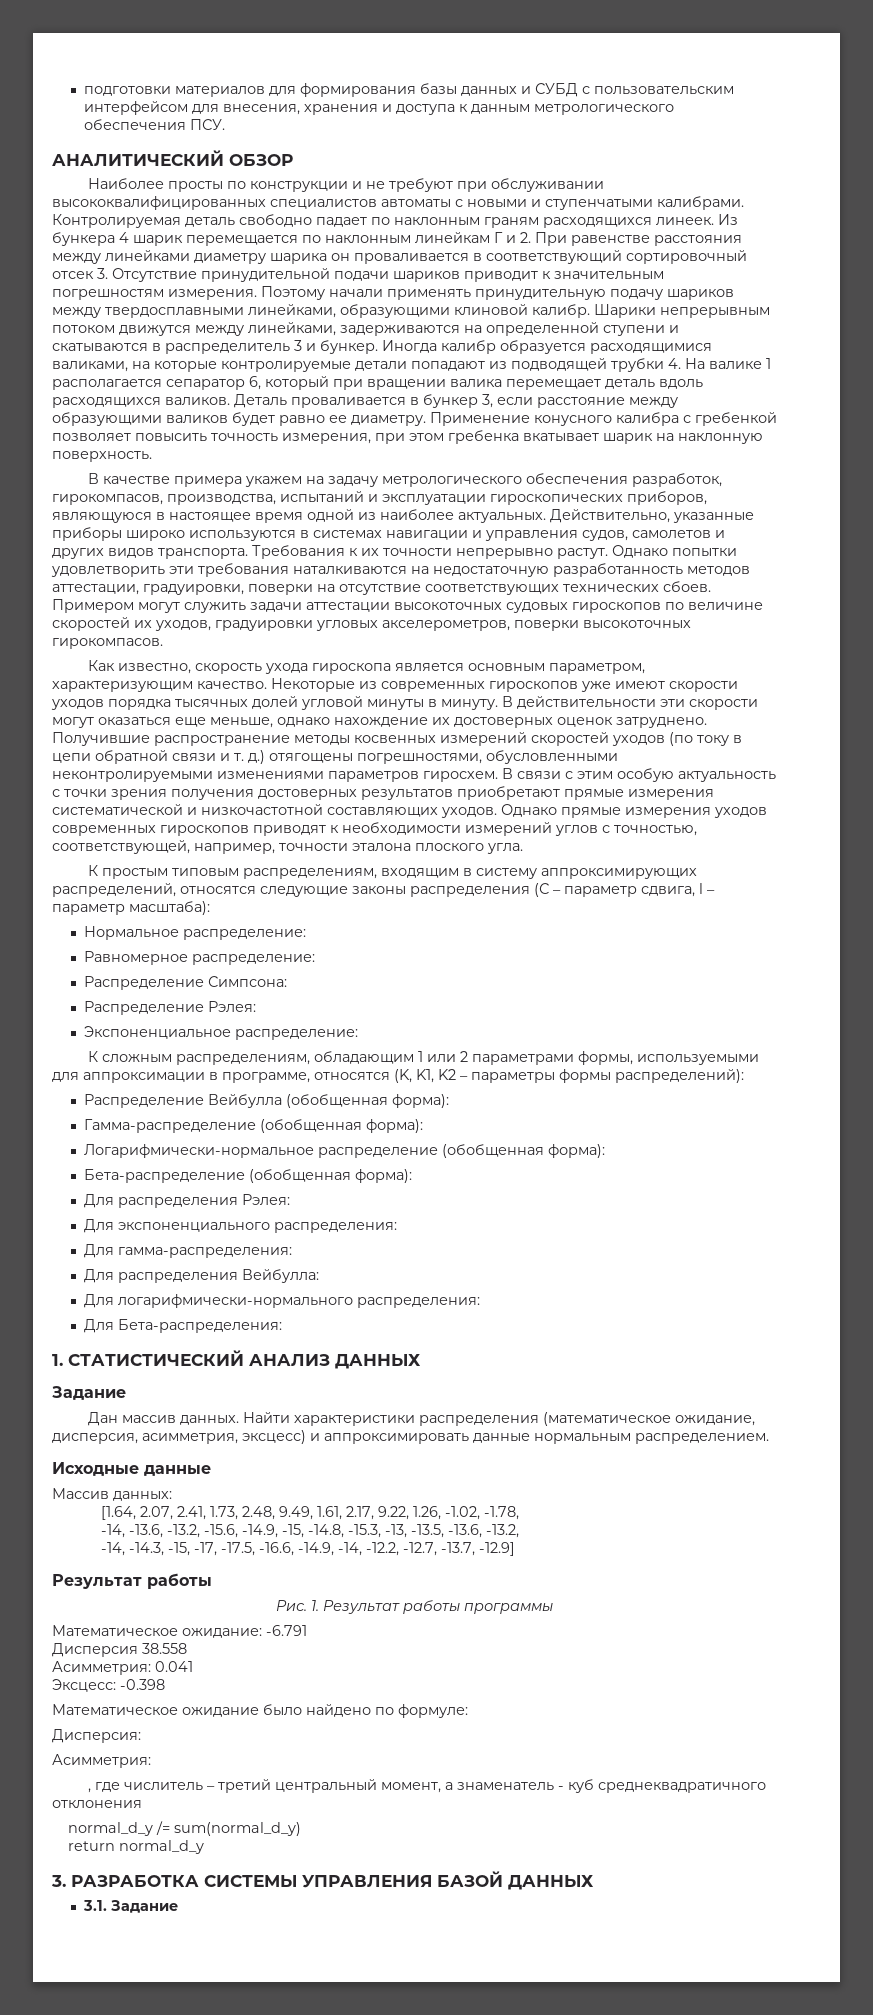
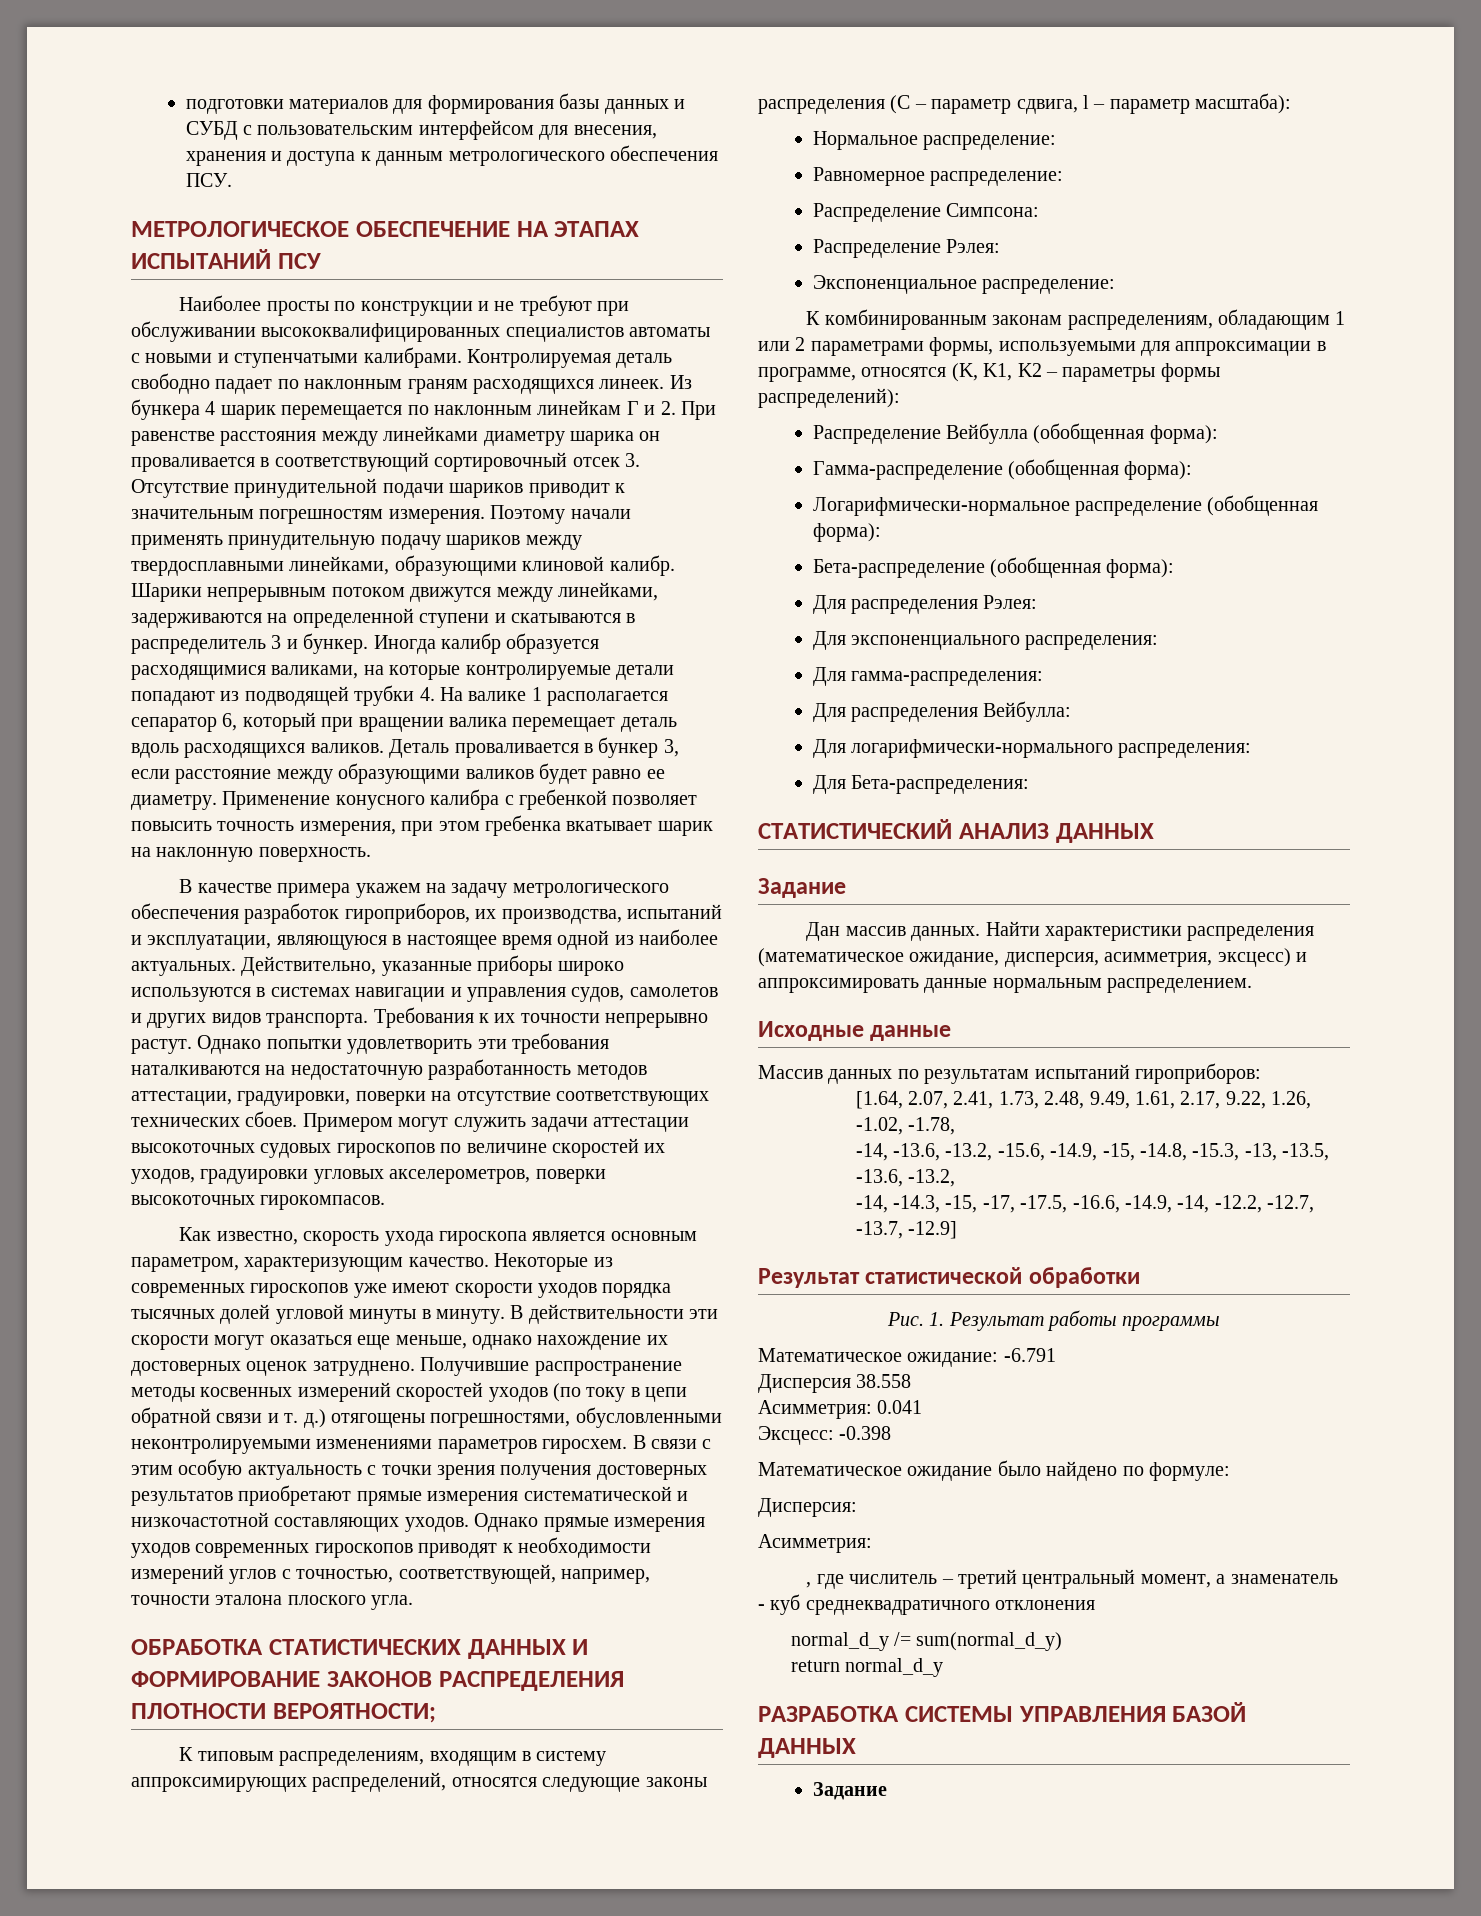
- АНАЛИТИЧЕСКИЙ ОБЗОР
+ МЕТРОЛОГИЧЕСКОЕ ОБЕСПЕЧЕНИЕ НА ЭТАПАХ ИСПЫТАНИЙ ПСУ
- В качестве примера укажем на задачу метрологического обеспечения разработок, гирокомпасов, производства, испытаний и эксплуатации гироскопических приборов, являющуюся в настоящее время одной из наиболее актуальных.
+ В качестве примера укажем на задачу метрологического обеспечения разработок гироприборов, их производства, испытаний и эксплуатации, являющуюся в настоящее время одной из наиболее актуальных.
- К простым типовым распределениям, входящим в систему аппроксимирующих распределений, относятся следующие законы распределения (С – параметр сдвига, l – параметр масштаба):
+ ОБРАБОТКА СТАТИСТИЧЕСКИХ ДАННЫХ И ФОРМИРОВАНИЕ ЗАКОНОВ РАСПРЕДЕЛЕНИЯ ПЛОТНОСТИ ВЕРОЯТНОСТИ;
+ К типовым распределениям, входящим в систему аппроксимирующих распределений, относятся следующие законы распределения (С – параметр сдвига, l – параметр масштаба):
- К сложным распределениям, обладающим 1 или 2 параметрами формы, используемыми для аппроксимации в программе, относятся (K, K1, K2 – параметры формы распределений):
+ К комбинированным законам распределениям, обладающим 1 или 2 параметрами формы, используемыми для аппроксимации в программе, относятся (K, K1, K2 – параметры формы распределений):
- 1. СТАТИСТИЧЕСКИЙ АНАЛИЗ ДАННЫХ
+ СТАТИСТИЧЕСКИЙ АНАЛИЗ ДАННЫХ
- Массив данных:
+ Массив данных по результатам испытаний гироприборов:
  -14, -14.3, -15, -17, -17.5, -16.6, -14.9, -14, -12.2, -12.7, -13.7, -12.9]
- Результат работы
+ Результат статистической обработки
- 3. РАЗРАБОТКА СИСТЕМЫ УПРАВЛЕНИЯ БАЗОЙ ДАННЫХ
- 3.1. Задание
+ РАЗРАБОТКА СИСТЕМЫ УПРАВЛЕНИЯ БАЗОЙ ДАННЫХ
+ Задание

